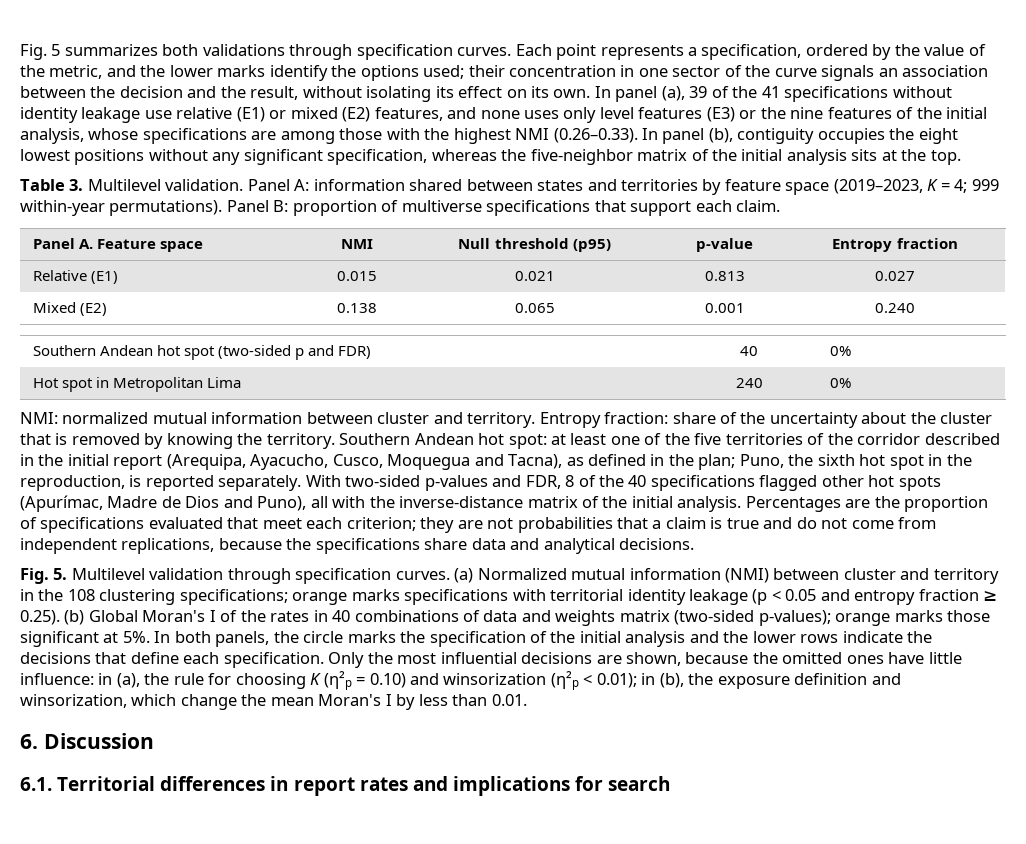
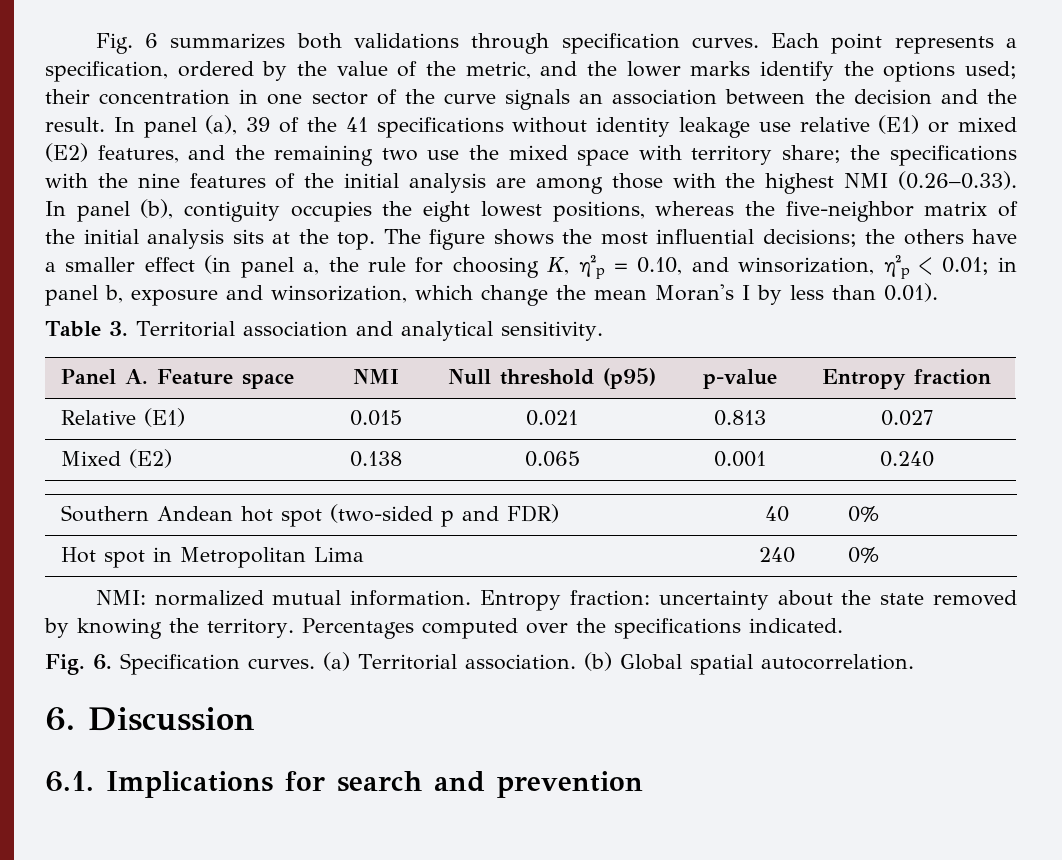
- Fig. 5 summarizes both validations through specification curves.
+ Fig. 6 summarizes both validations through specification curves.
- Each point represents a specification, ordered by the value of the metric, and the lower marks identify the options used; their concentration in one sector of the curve signals an association between the decision and the result, without isolating its effect on its own.
+ Each point represents a specification, ordered by the value of the metric, and the lower marks identify the options used; their concentration in one sector of the curve signals an association between the decision and the result.
- In panel (a), 39 of the 41 specifications without identity leakage use relative (E1) or mixed (E2) features, and none uses only level features (E3) or the nine features of the initial analysis, whose specifications are among those with the highest NMI (0.26–0.33). In panel (b), contiguity occupies the eight lowest positions without any significant specification, whereas the five-neighbor matrix of the initial analysis sits at the top.
- Table 3. Multilevel validation. Panel A: information shared between states and territories by feature space (2019–2023, K = 4; 999 within-year permutations). Panel B: proportion of multiverse specifications that support each claim.
+ In panel (a), 39 of the 41 specifications without identity leakage use relative (E1) or mixed (E2) features, and the remaining two use the mixed space with territory share; the specifications with the nine features of the initial analysis are among those with the highest NMI (0.26–0.33). In panel (b), contiguity occupies the eight lowest positions, whereas the five-neighbor matrix of the initial analysis sits at the top. The figure shows the most influential decisions; the others have a smaller effect (in panel a, the rule for choosing K, η²p = 0.10, and winsorization, η²p < 0.01; in panel b, exposure and winsorization, which change the mean Moran's I by less than 0.01).
+ Table 3. Territorial association and analytical sensitivity.
- NMI: normalized mutual information between cluster and territory. Entropy fraction: share of the uncertainty about the cluster that is removed by knowing the territory.
+ NMI: normalized mutual information. Entropy fraction: uncertainty about the state removed by knowing the territory.
- Southern Andean hot spot: at least one of the five territories of the corridor described in the initial report (Arequipa, Ayacucho, Cusco, Moquegua and Tacna), as defined in the plan; Puno, the sixth hot spot in the reproduction, is reported separately. With two-sided p-values and FDR, 8 of the 40 specifications flagged other hot spots (Apurímac, Madre de Dios and Puno), all with the inverse-distance matrix of the initial analysis. Percentages are the proportion of specifications evaluated that meet each criterion; they are not probabilities that a claim is true and do not come from independent replications, because the specifications share data and analytical decisions.
- Fig. 5. Multilevel validation through specification curves. (a) Normalized mutual information (NMI) between cluster and territory in the 108 clustering specifications; orange marks specifications with territorial identity leakage (p < 0.05 and entropy fraction ≥ 0.25). (b) Global Moran's I of the rates in 40 combinations of data and weights matrix (two-sided p-values); orange marks those significant at 5%. In both panels, the circle marks the specification of the initial analysis and the lower rows indicate the decisions that define each specification. Only the most influential decisions are shown, because the omitted ones have little influence: in (a), the rule for choosing K (η²p = 0.10) and winsorization (η²p < 0.01); in (b), the exposure definition and winsorization, which change the mean Moran's I by less than 0.01.
+ Percentages computed over the specifications indicated.
+ Fig. 6. Specification curves. (a) Territorial association. (b) Global spatial autocorrelation.
  6. Discussion
- 6.1. Territorial differences in report rates and implications for search
+ 6.1. Implications for search and prevention

